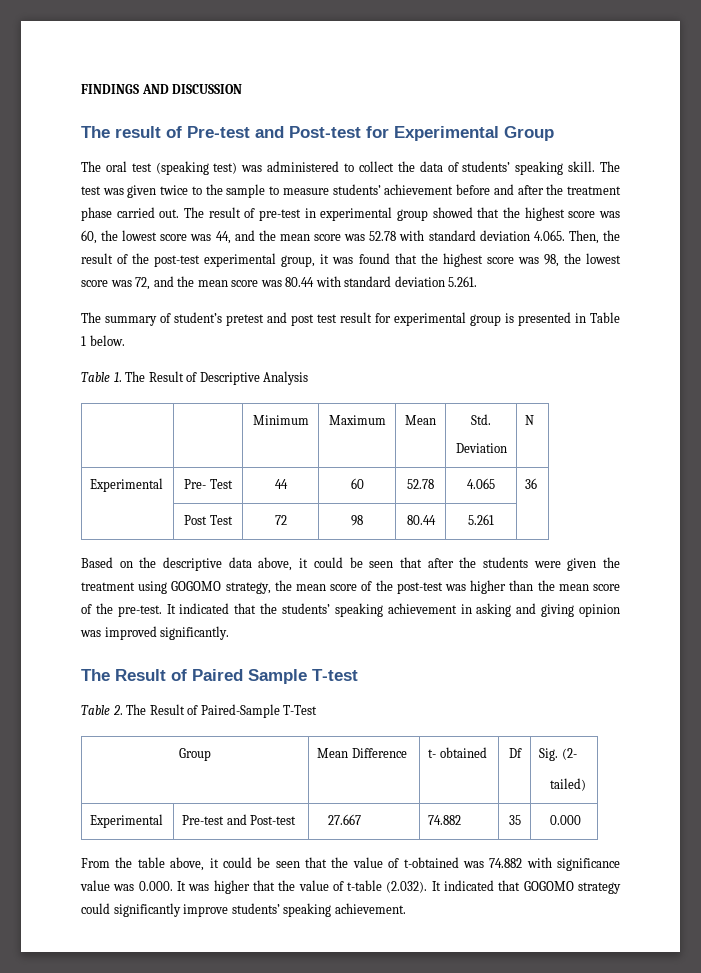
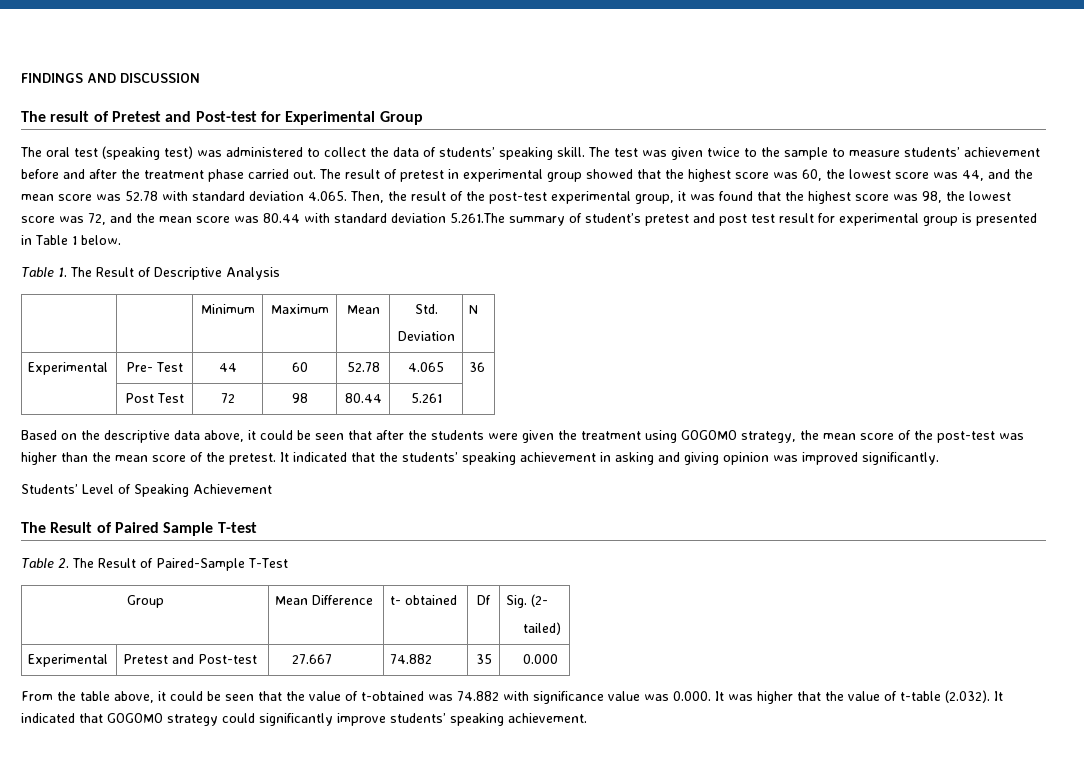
- The result of Pre-test and Post-test for Experimental Group
+ The result of Pretest and Post-test for Experimental Group
- The result of pre-test in experimental group showed that the highest score was 60, the lowest score was 44, and the mean score was 52.78 with standard deviation 4.065. Then, the result of the post-test experimental group, it was found that the highest score was 98, the lowest score was 72, and the mean score was 80.44 with standard deviation 5.261.
- The summary of student’s pretest and post test result for experimental group is presented in Table 1 below.
+ The result of pretest in experimental group showed that the highest score was 60, the lowest score was 44, and the mean score was 52.78 with standard deviation 4.065. Then, the result of the post-test experimental group, it was found that the highest score was 98, the lowest score was 72, and the mean score was 80.44 with standard deviation 5.261.The summary of student’s pretest and post test result for experimental group is presented in Table 1 below.
- Based on the descriptive data above, it could be seen that after the students were given the treatment using GOGOMO strategy, the mean score of the post-test was higher than the mean score of the pre-test.
+ Based on the descriptive data above, it could be seen that after the students were given the treatment using GOGOMO strategy, the mean score of the post-test was higher than the mean score of the pretest.
+ Students’ Level of Speaking Achievement
- Experimental | Pre-test and Post-test | 27.667 | 74.882 | 35 | 0.000
+ Experimental | Pretest and Post-test | 27.667 | 74.882 | 35 | 0.000

